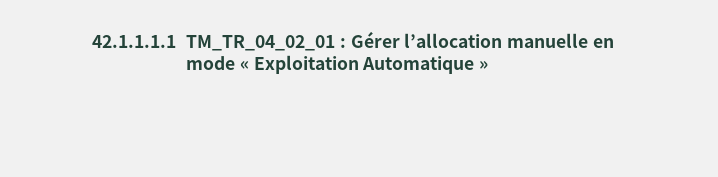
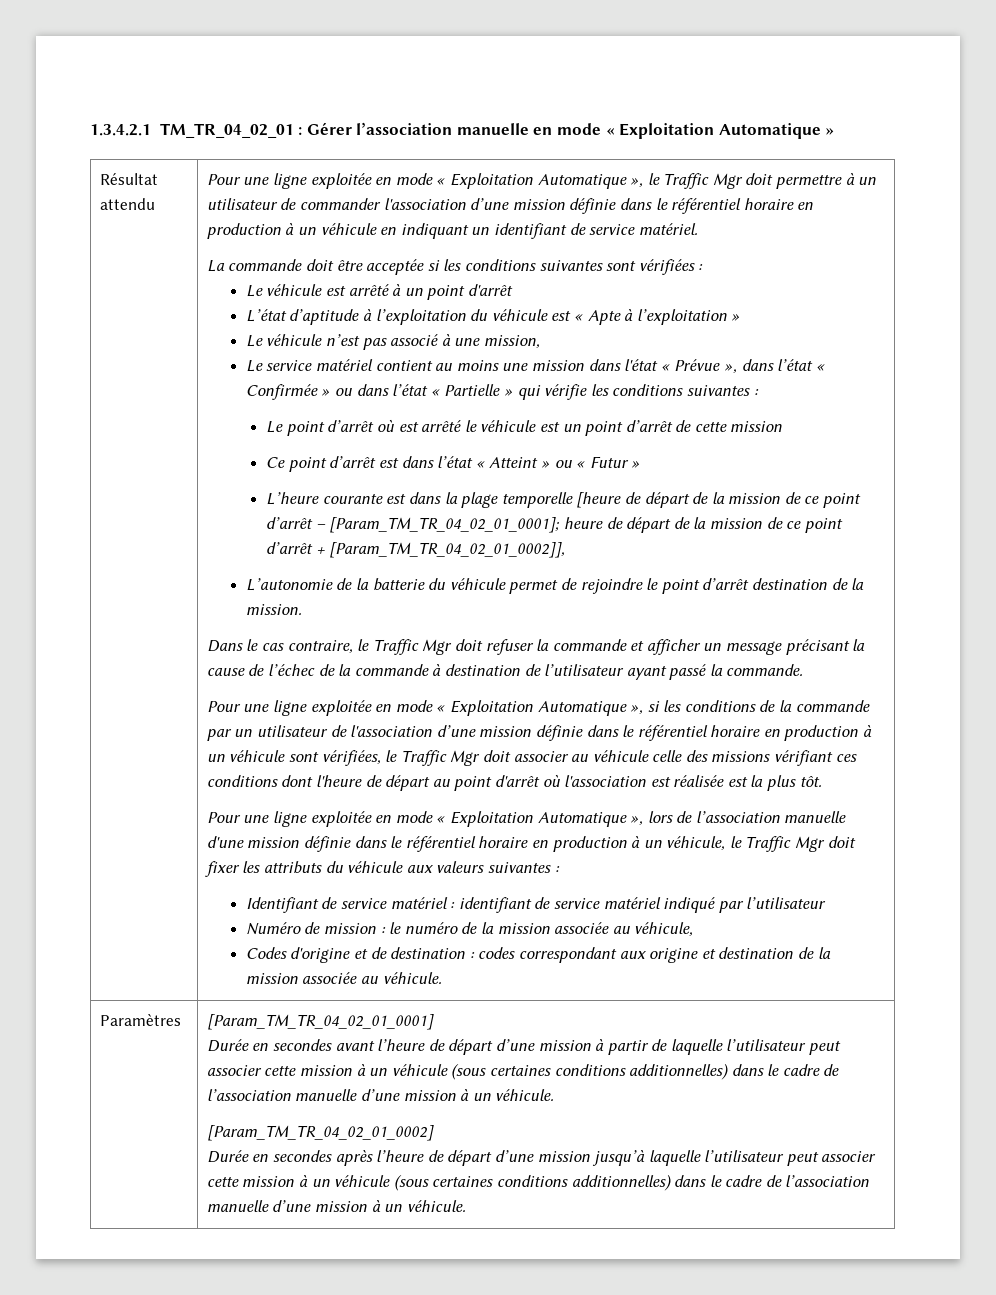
- 42.1.1.1.1 TM_TR_04_02_01 : Gérer l’allocation manuelle en mode « Exploitation Automatique »
+ 1.3.4.2.1 TM_TR_04_02_01 : Gérer l’association manuelle en mode « Exploitation Automatique »
+ Résultat attendu | Pour une ligne exploitée en mode « Exploitation Automatique », le Traffic Mgr doit permettre à un utilisateur de commander l'association d’une mission définie dans le référentiel horaire en production à un véhicule en indiquant un identifiant de service matériel.
+ La commande doit être acceptée si les conditions suivantes sont vérifiées :
+ Le véhicule est arrêté à un point d'arrêt
+ L’état d’aptitude à l’exploitation du véhicule est « Apte à l’exploitation »
+ Le véhicule n’est pas associé à une mission,
+ Le service matériel contient au moins une mission dans l'état « Prévue », dans l’état « Confirmée » ou dans l’état « Partielle » qui vérifie les conditions suivantes :
+ Le point d’arrêt où est arrêté le véhicule est un point d’arrêt de cette mission
+ Ce point d’arrêt est dans l’état « Atteint » ou « Futur »
+ L’heure courante est dans la plage temporelle [heure de départ de la mission de ce point d’arrêt – [Param_TM_TR_04_02_01_0001]; heure de départ de la mission de ce point d’arrêt + [Param_TM_TR_04_02_01_0002]],
+ L’autonomie de la batterie du véhicule permet de rejoindre le point d’arrêt destination de la mission.
+ Dans le cas contraire, le Traffic Mgr doit refuser la commande et afficher un message précisant la cause de l’échec de la commande à destination de l’utilisateur ayant passé la commande.
+ Pour une ligne exploitée en mode « Exploitation Automatique », si les conditions de la commande par un utilisateur de l'association d’une mission définie dans le référentiel horaire en production à un véhicule sont vérifiées, le Traffic Mgr doit associer au véhicule celle des missions vérifiant ces conditions dont l'heure de départ au point d'arrêt où l'association est réalisée est la plus tôt.
+ Pour une ligne exploitée en mode « Exploitation Automatique », lors de l’association manuelle d'une mission définie dans le référentiel horaire en production à un véhicule, le Traffic Mgr doit fixer les attributs du véhicule aux valeurs suivantes :
+ Identifiant de service matériel : identifiant de service matériel indiqué par l’utilisateur
+ Numéro de mission : le numéro de la mission associée au véhicule,
+ Codes d'origine et de destination : codes correspondant aux origine et destination de la mission associée au véhicule.
+ Paramètres | [Param_TM_TR_04_02_01_0001]
+ Durée en secondes avant l’heure de départ d’une mission à partir de laquelle l’utilisateur peut associer cette mission à un véhicule (sous certaines conditions additionnelles) dans le cadre de l’association manuelle d’une mission à un véhicule.
+ [Param_TM_TR_04_02_01_0002]
+ Durée en secondes après l’heure de départ d’une mission jusqu’à laquelle l’utilisateur peut associer cette mission à un véhicule (sous certaines conditions additionnelles) dans le cadre de l’association manuelle d’une mission à un véhicule.

